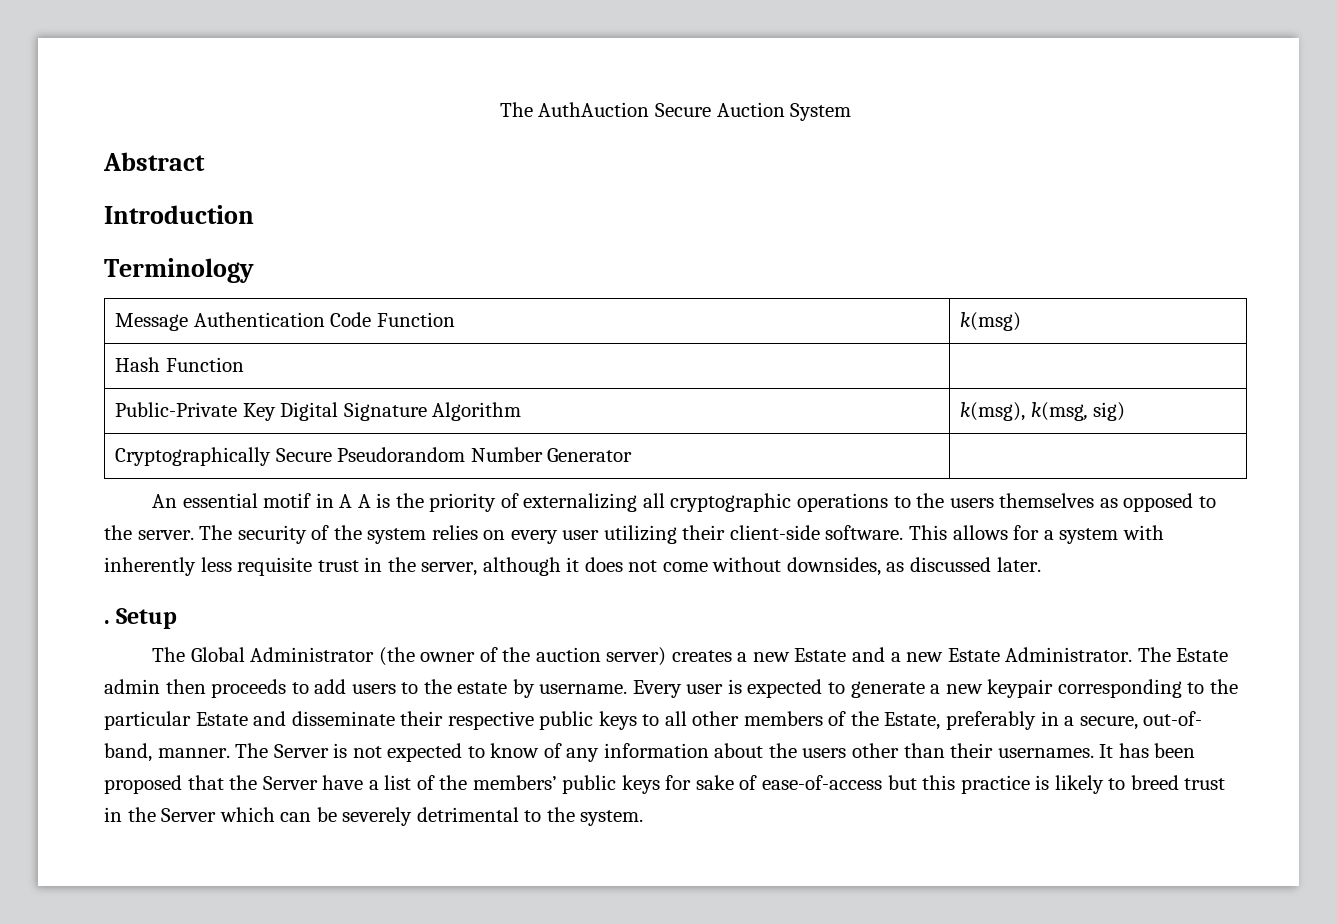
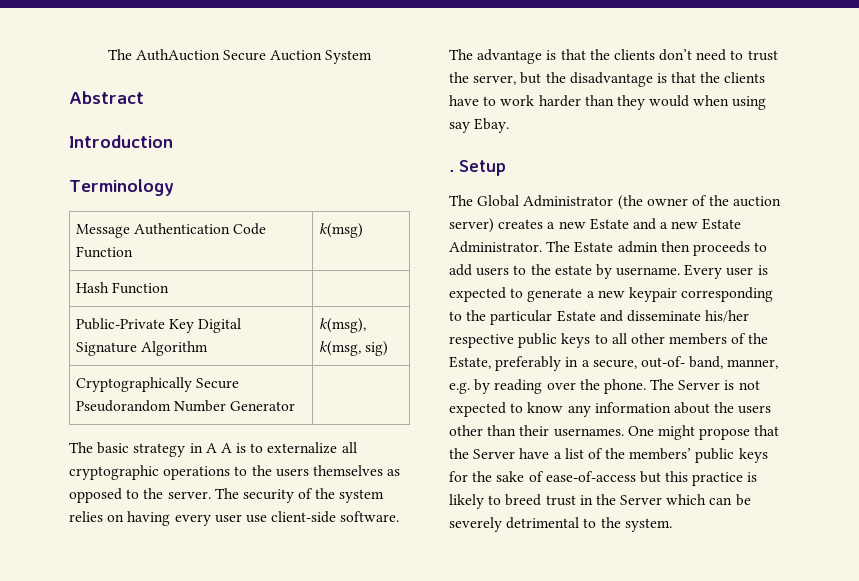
- An essential motif in A A is the priority of externalizing all cryptographic operations to the users themselves as opposed to the server.
+ The basic strategy in A A is to externalize all cryptographic operations to the users themselves as opposed to the server.
- The security of the system relies on every user utilizing their client-side software. This allows for a system with inherently less requisite trust in the server, although it does not come without downsides, as discussed later.
+ The security of the system relies on having every user use client-side software. The advantage is that the clients don’t need to trust the server, but the disadvantage is that the clients have to work harder than they would when using say Ebay.
- Every user is expected to generate a new keypair corresponding to the particular Estate and disseminate their respective public keys to all other members of the Estate, preferably in a secure, out-of- band, manner.
+ Every user is expected to generate a new keypair corresponding to the particular Estate and disseminate his/her respective public keys to all other members of the Estate, preferably in a secure, out-of- band, manner, e.g. by reading over the phone.
- The Server is not expected to know of any information about the users other than their usernames.
+ The Server is not expected to know any information about the users other than their usernames.
- It has been proposed that the Server have a list of the members’ public keys for sake of ease-of-access but this practice is likely to breed trust in the Server which can be severely detrimental to the system.
+ One might propose that the Server have a list of the members’ public keys for the sake of ease-of-access but this practice is likely to breed trust in the Server which can be severely detrimental to the system.

